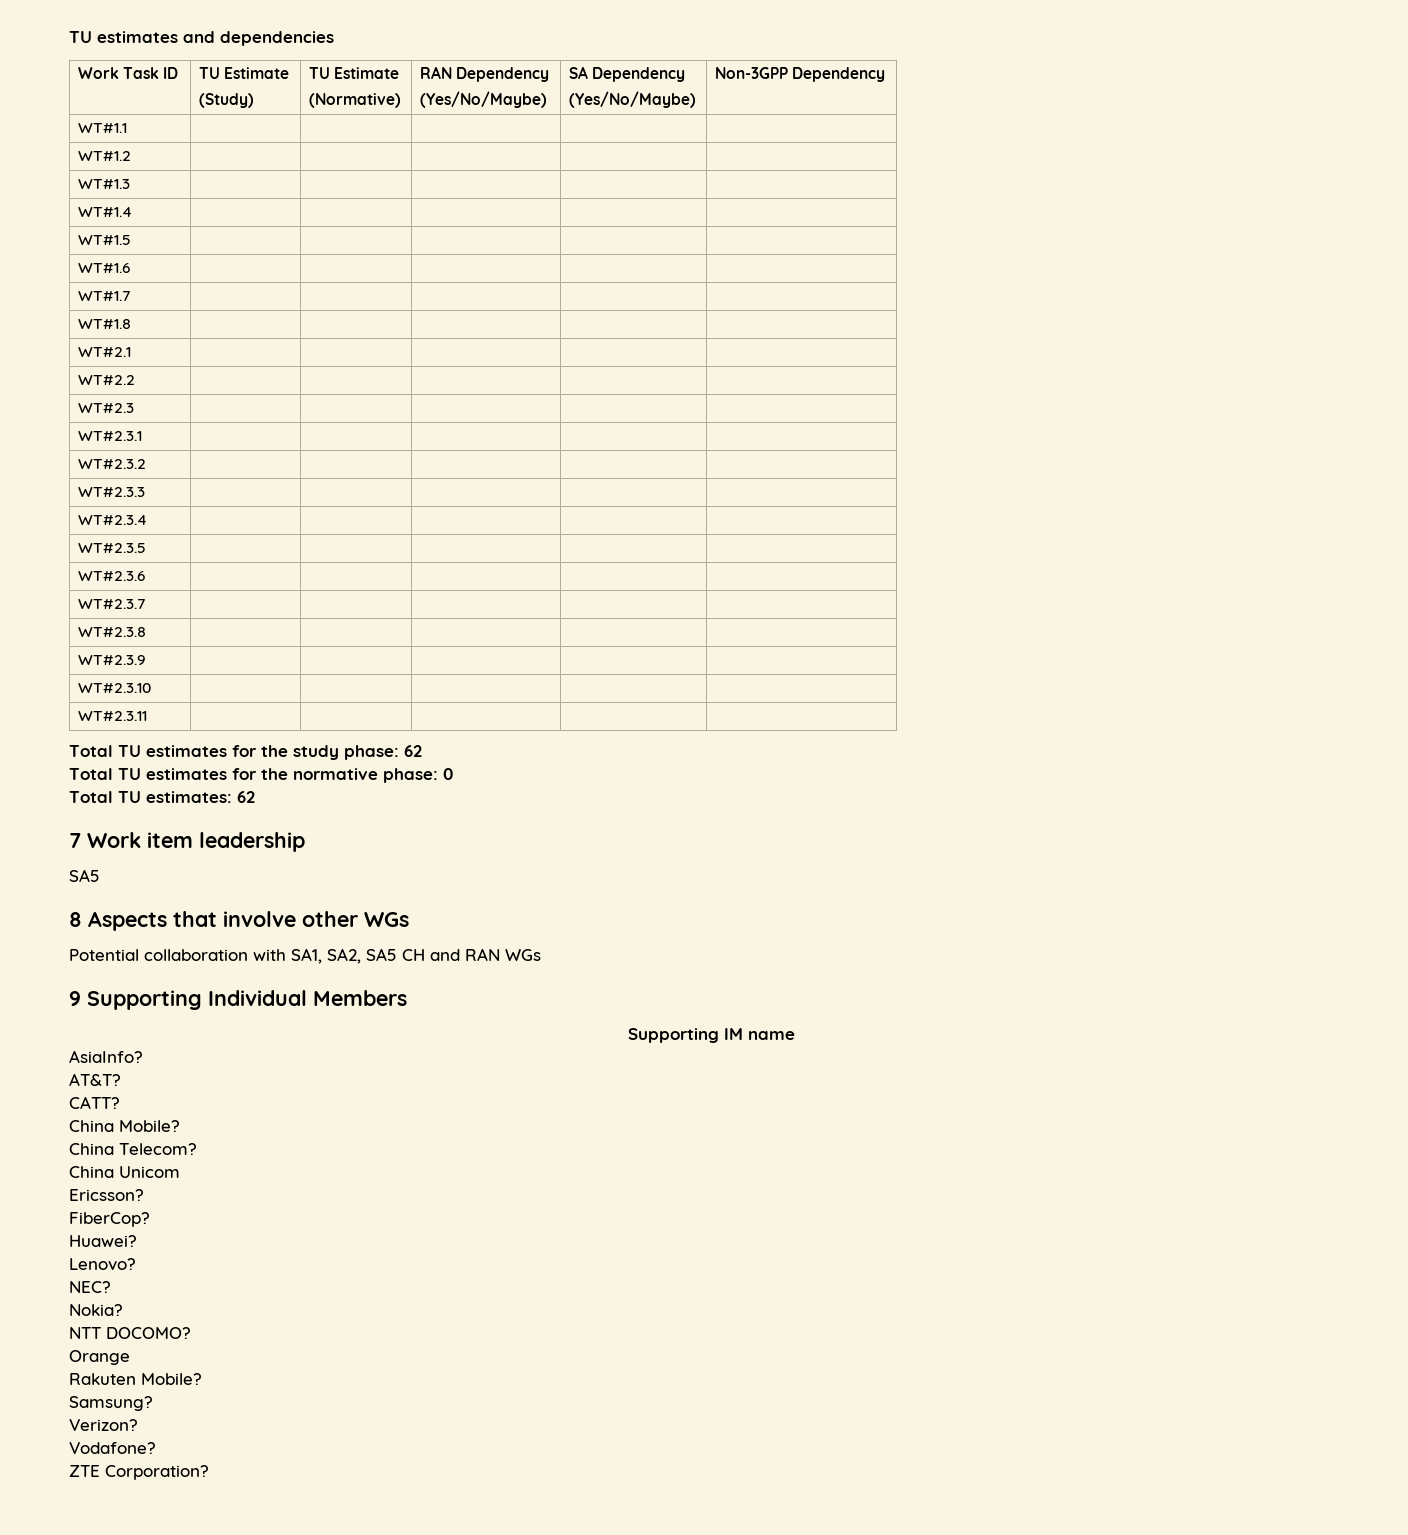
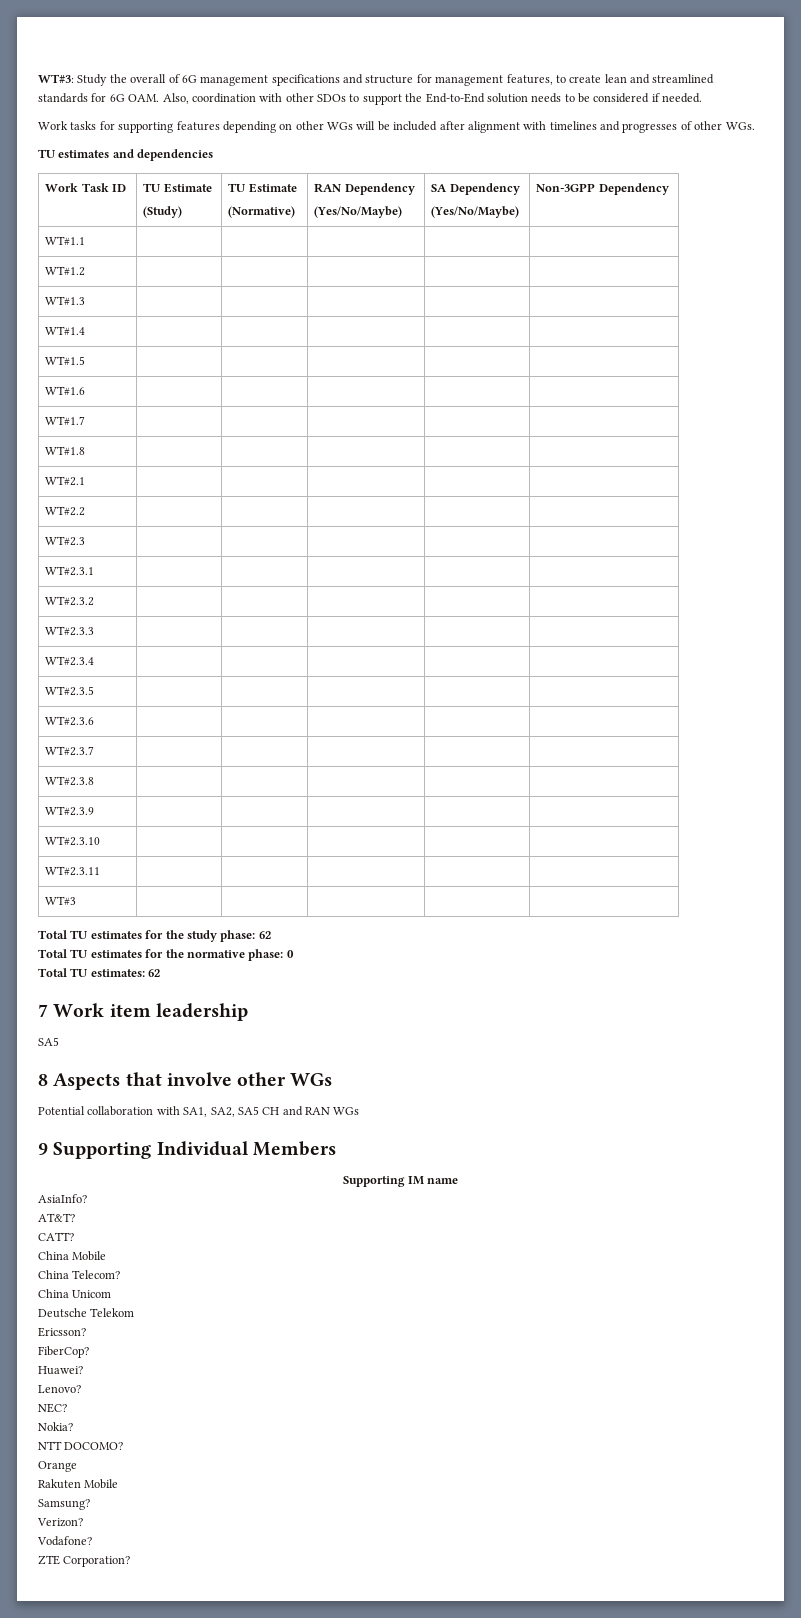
+ WT#3: Study the overall of 6G management specifications and structure for management features, to create lean and streamlined standards for 6G OAM. Also, coordination with other SDOs to support the End-to-End solution needs to be considered if needed.
+ Work tasks for supporting features depending on other WGs will be included after alignment with timelines and progresses of other WGs.
+ WT#3 | | | | |
- China Mobile?
+ China Mobile
+ Deutsche Telekom
- Rakuten Mobile?
+ Rakuten Mobile

